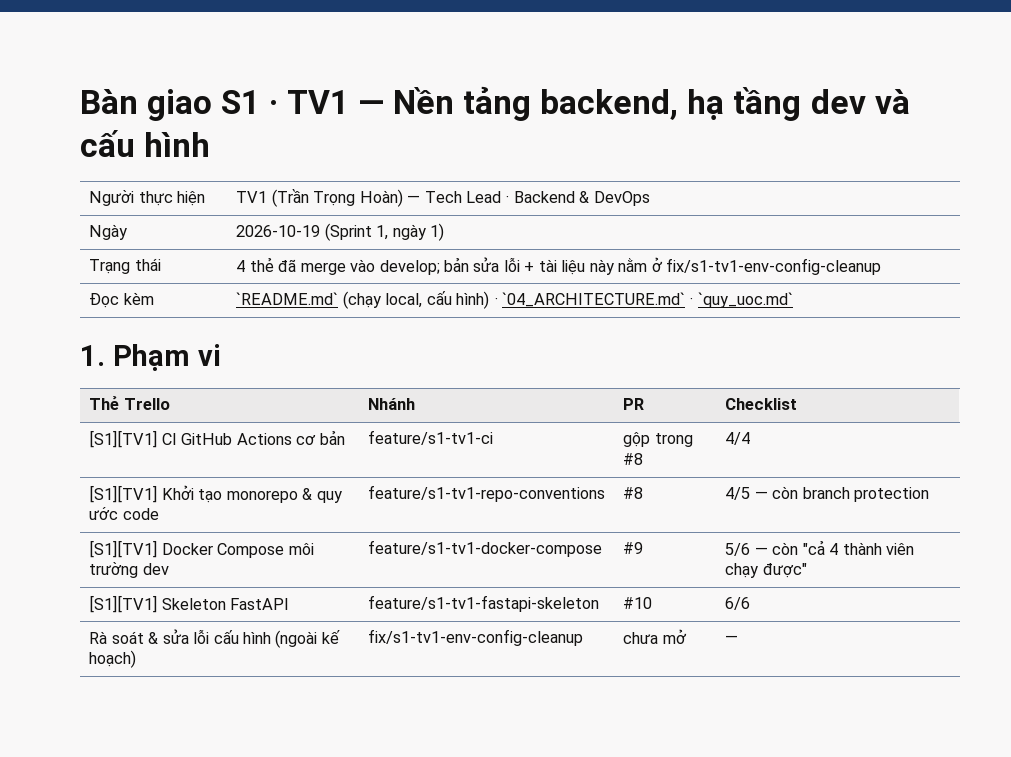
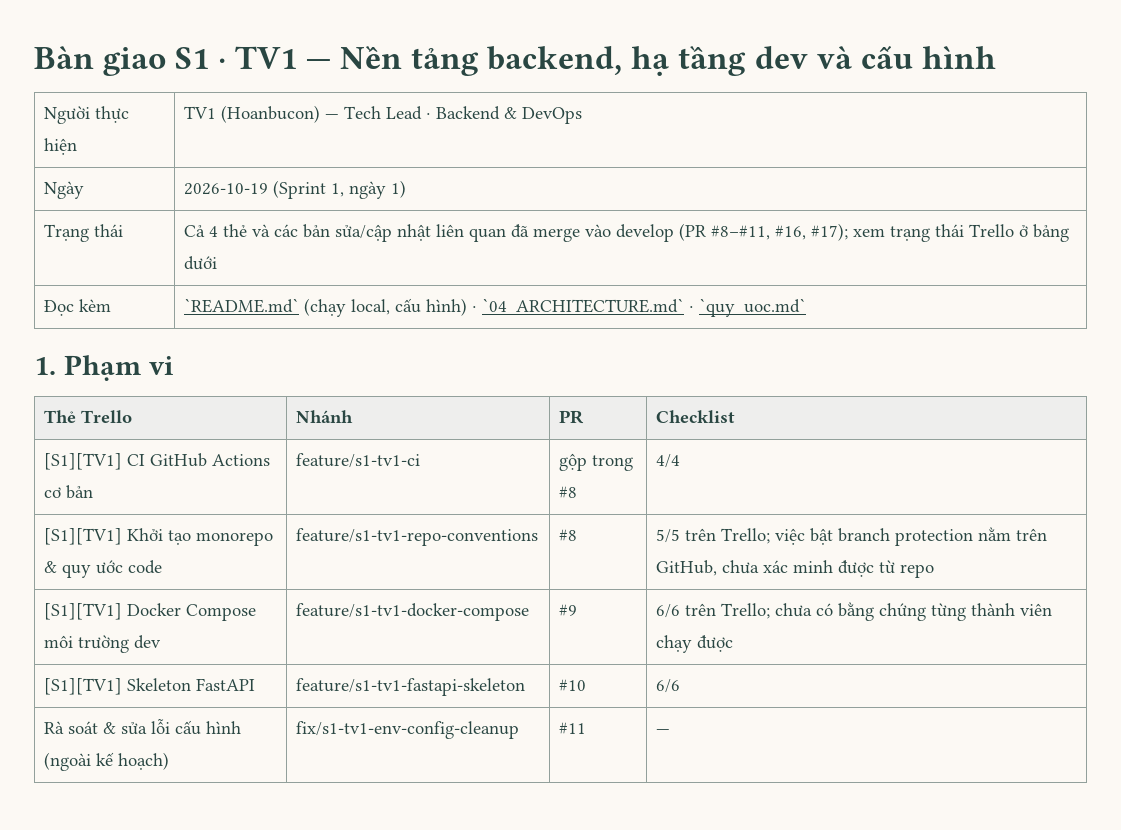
- Người thực hiện | TV1 (Trần Trọng Hoàn) — Tech Lead · Backend & DevOps
+ Người thực hiện | TV1 (Hoanbucon) — Tech Lead · Backend & DevOps
- Trạng thái | 4 thẻ đã merge vào develop; bản sửa lỗi + tài liệu này nằm ở fix/s1-tv1-env-config-cleanup
+ Trạng thái | Cả 4 thẻ và các bản sửa/cập nhật liên quan đã merge vào develop (PR #8–#11, #16, #17); xem trạng thái Trello ở bảng dưới
- [S1][TV1] Khởi tạo monorepo & quy ước code | feature/s1-tv1-repo-conventions | #8 | 4/5 — còn branch protection
+ [S1][TV1] Khởi tạo monorepo & quy ước code | feature/s1-tv1-repo-conventions | #8 | 5/5 trên Trello; việc bật branch protection nằm trên GitHub, chưa xác minh được từ repo
- [S1][TV1] Docker Compose môi trường dev | feature/s1-tv1-docker-compose | #9 | 5/6 — còn "cả 4 thành viên chạy được"
+ [S1][TV1] Docker Compose môi trường dev | feature/s1-tv1-docker-compose | #9 | 6/6 trên Trello; chưa có bằng chứng từng thành viên chạy được
- Rà soát & sửa lỗi cấu hình (ngoài kế hoạch) | fix/s1-tv1-env-config-cleanup | chưa mở | —
+ Rà soát & sửa lỗi cấu hình (ngoài kế hoạch) | fix/s1-tv1-env-config-cleanup | #11 | —

